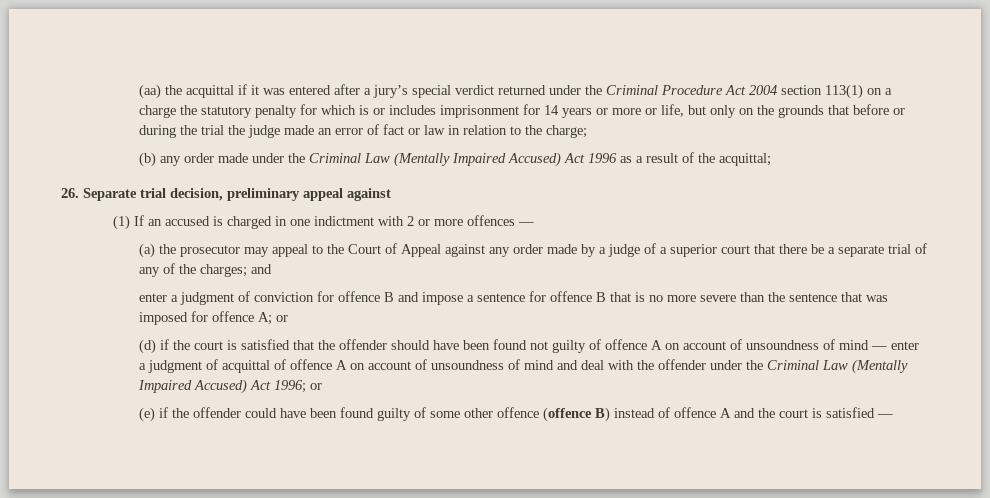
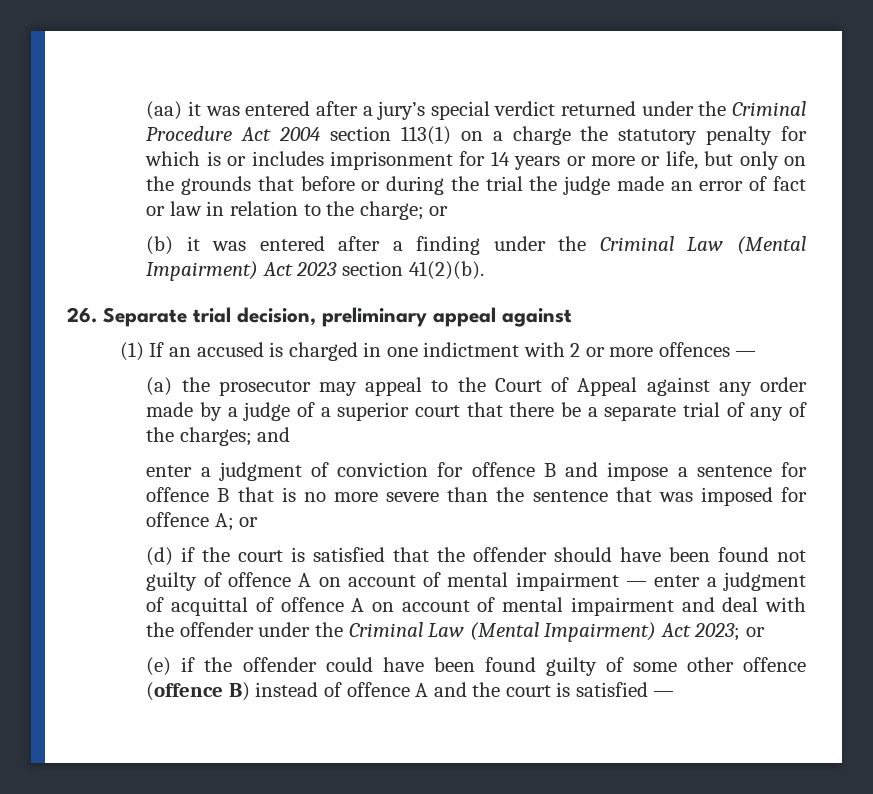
- (aa) the acquittal if it was entered after a jury’s special verdict returned under the Criminal Procedure Act 2004 section 113(1) on a charge the statutory penalty for which is or includes imprisonment for 14 years or more or life, but only on the grounds that before or during the trial the judge made an error of fact or law in relation to the charge;
+ (aa) it was entered after a jury’s special verdict returned under the Criminal Procedure Act 2004 section 113(1) on a charge the statutory penalty for which is or includes imprisonment for 14 years or more or life, but only on the grounds that before or during the trial the judge made an error of fact or law in relation to the charge; or
- (b) any order made under the Criminal Law (Mentally Impaired Accused) Act 1996 as a result of the acquittal;
+ (b) it was entered after a finding under the Criminal Law (Mental Impairment) Act 2023 section 41(2)(b).
- (d) if the court is satisfied that the offender should have been found not guilty of offence A on account of unsoundness of mind — enter a judgment of acquittal of offence A on account of unsoundness of mind and deal with the offender under the Criminal Law (Mentally Impaired Accused) Act 1996; or
+ (d) if the court is satisfied that the offender should have been found not guilty of offence A on account of mental impairment — enter a judgment of acquittal of offence A on account of mental impairment and deal with the offender under the Criminal Law (Mental Impairment) Act 2023; or

